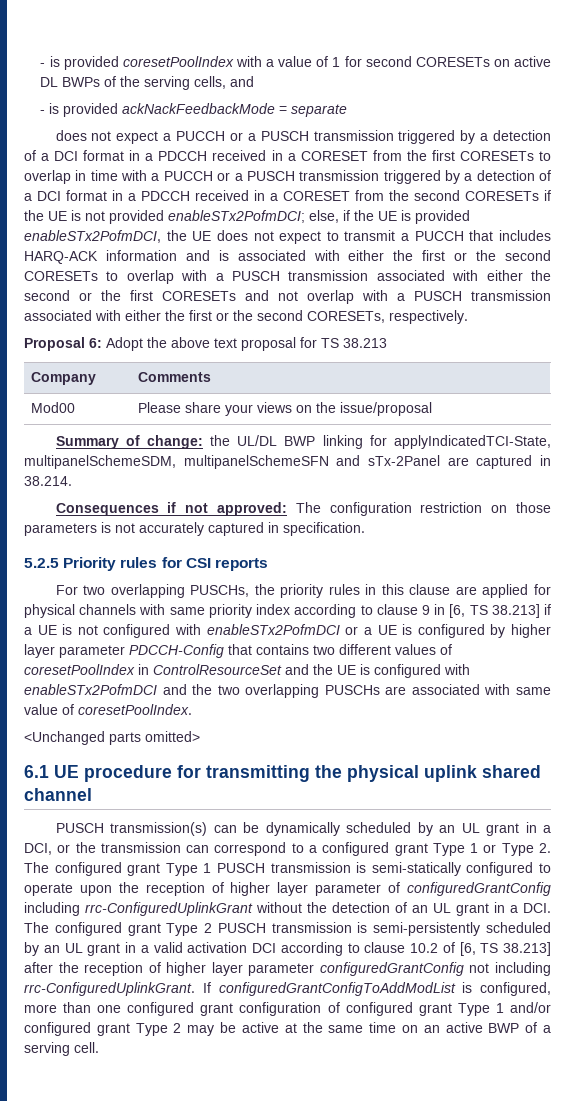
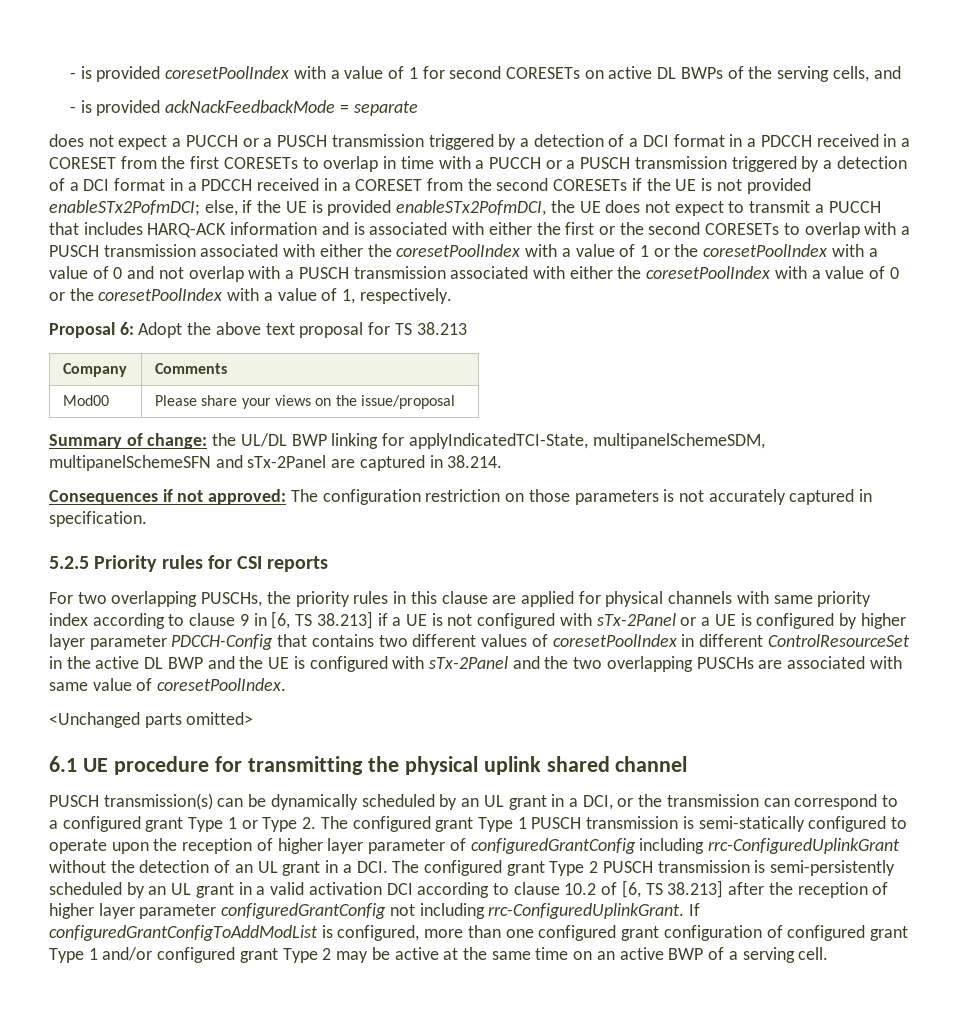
- else, if the UE is provided enableSTx2PofmDCI, the UE does not expect to transmit a PUCCH that includes HARQ-ACK information and is associated with either the first or the second CORESETs to overlap with a PUSCH transmission associated with either the second or the first CORESETs and not overlap with a PUSCH transmission associated with either the first or the second CORESETs, respectively.
+ else, if the UE is provided enableSTx2PofmDCI, the UE does not expect to transmit a PUCCH that includes HARQ-ACK information and is associated with either the first or the second CORESETs to overlap with a PUSCH transmission associated with either the coresetPoolIndex with a value of 1 or the coresetPoolIndex with a value of 0 and not overlap with a PUSCH transmission associated with either the coresetPoolIndex with a value of 0 or the coresetPoolIndex with a value of 1, respectively.
- For two overlapping PUSCHs, the priority rules in this clause are applied for physical channels with same priority index according to clause 9 in [6, TS 38.213] if a UE is not configured with enableSTx2PofmDCI or a UE is configured by higher layer parameter PDCCH-Config that contains two different values of coresetPoolIndex in ControlResourceSet and the UE is configured with enableSTx2PofmDCI and the two overlapping PUSCHs are associated with same value of coresetPoolIndex.
+ For two overlapping PUSCHs, the priority rules in this clause are applied for physical channels with same priority index according to clause 9 in [6, TS 38.213] if a UE is not configured with sTx-2Panel or a UE is configured by higher layer parameter PDCCH-Config that contains two different values of coresetPoolIndex in different ControlResourceSet in the active DL BWP and the UE is configured with sTx-2Panel and the two overlapping PUSCHs are associated with same value of coresetPoolIndex.

